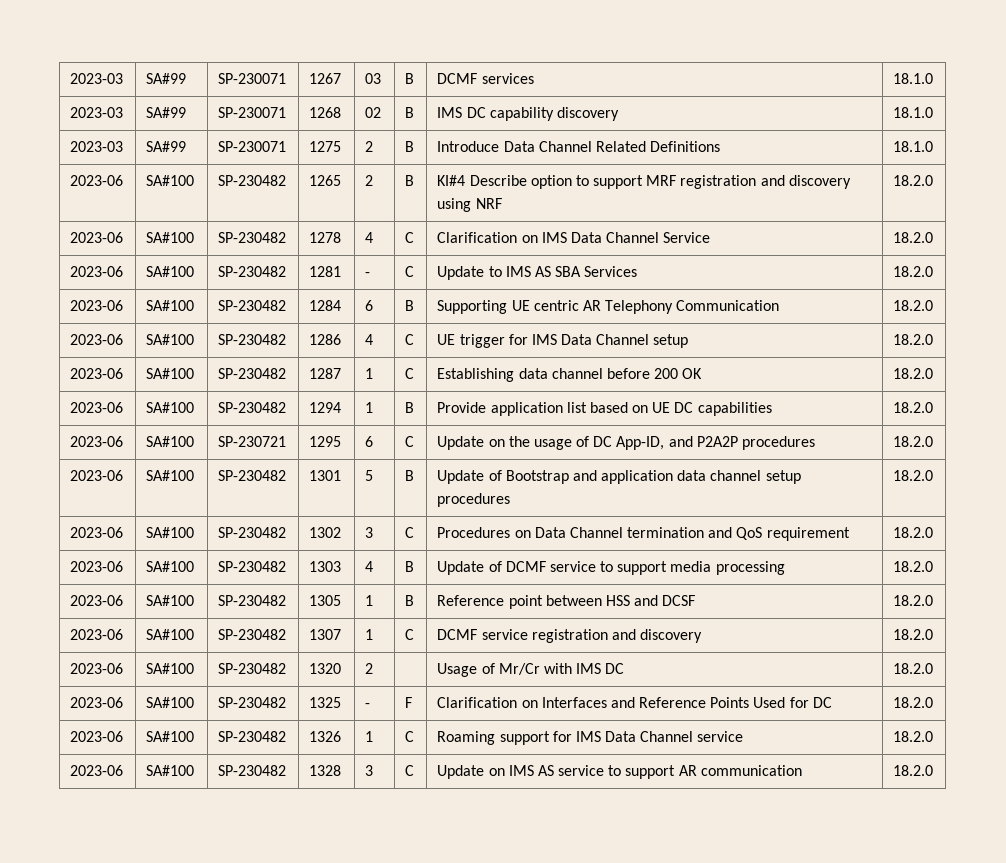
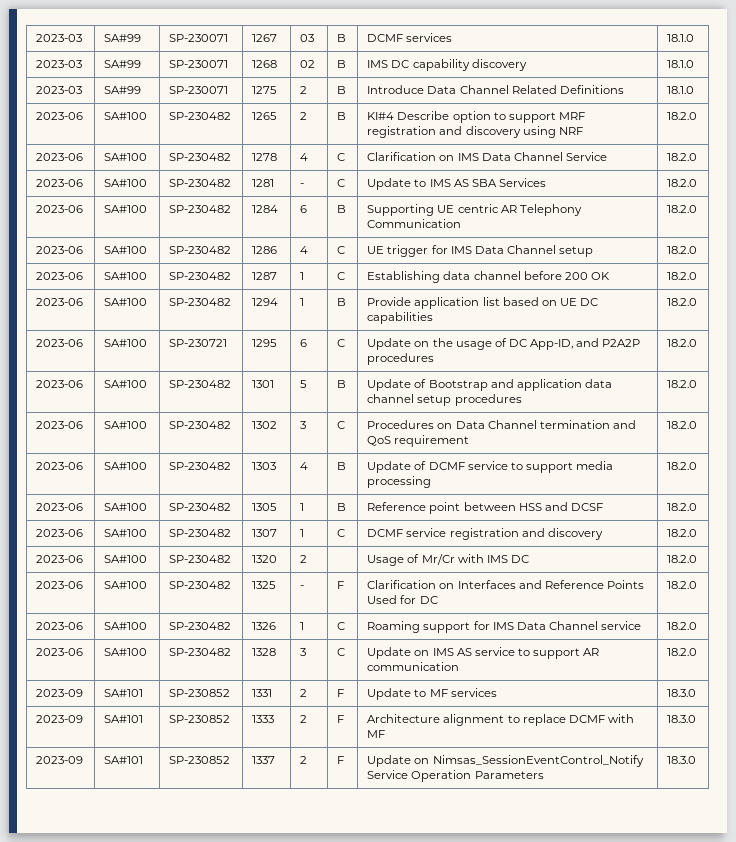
+ 2023-09 | SA#101 | SP-230852 | 1331 | 2 | F | Update to MF services | 18.3.0
+ 2023-09 | SA#101 | SP-230852 | 1333 | 2 | F | Architecture alignment to replace DCMF with MF | 18.3.0
+ 2023-09 | SA#101 | SP-230852 | 1337 | 2 | F | Update on Nimsas_SessionEventControl_Notify Service Operation Parameters | 18.3.0

